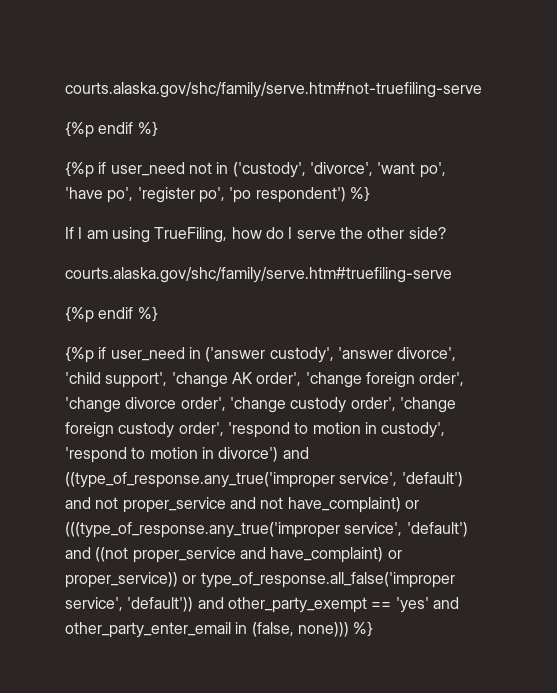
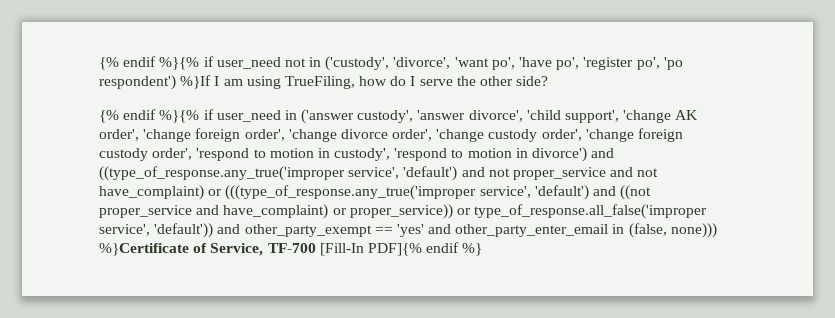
- courts.alaska.gov/shc/family/serve.htm#not-truefiling-serve
- {%p endif %}
- {%p if user_need not in ('custody', 'divorce', 'want po', 'have po', 'register po', 'po respondent') %}
- If I am using TrueFiling, how do I serve the other side?
+ {% endif %}{% if user_need not in ('custody', 'divorce', 'want po', 'have po', 'register po', 'po respondent') %}If I am using TrueFiling, how do I serve the other side?
- courts.alaska.gov/shc/family/serve.htm#truefiling-serve
- {%p endif %}
- {%p if user_need in ('answer custody', 'answer divorce', 'child support', 'change AK order', 'change foreign order', 'change divorce order', 'change custody order', 'change foreign custody order', 'respond to motion in custody', 'respond to motion in divorce') and ((type_of_response.any_true('improper service', 'default') and not proper_service and not have_complaint) or (((type_of_response.any_true('improper service', 'default') and ((not proper_service and have_complaint) or proper_service)) or type_of_response.all_false('improper service', 'default')) and other_party_exempt == 'yes' and other_party_enter_email in (false, none))) %}
+ {% endif %}{% if user_need in ('answer custody', 'answer divorce', 'child support', 'change AK order', 'change foreign order', 'change divorce order', 'change custody order', 'change foreign custody order', 'respond to motion in custody', 'respond to motion in divorce') and ((type_of_response.any_true('improper service', 'default') and not proper_service and not have_complaint) or (((type_of_response.any_true('improper service', 'default') and ((not proper_service and have_complaint) or proper_service)) or type_of_response.all_false('improper service', 'default')) and other_party_exempt == 'yes' and other_party_enter_email in (false, none))) %}Certificate of Service, TF-700 [Fill-In PDF]{% endif %}

